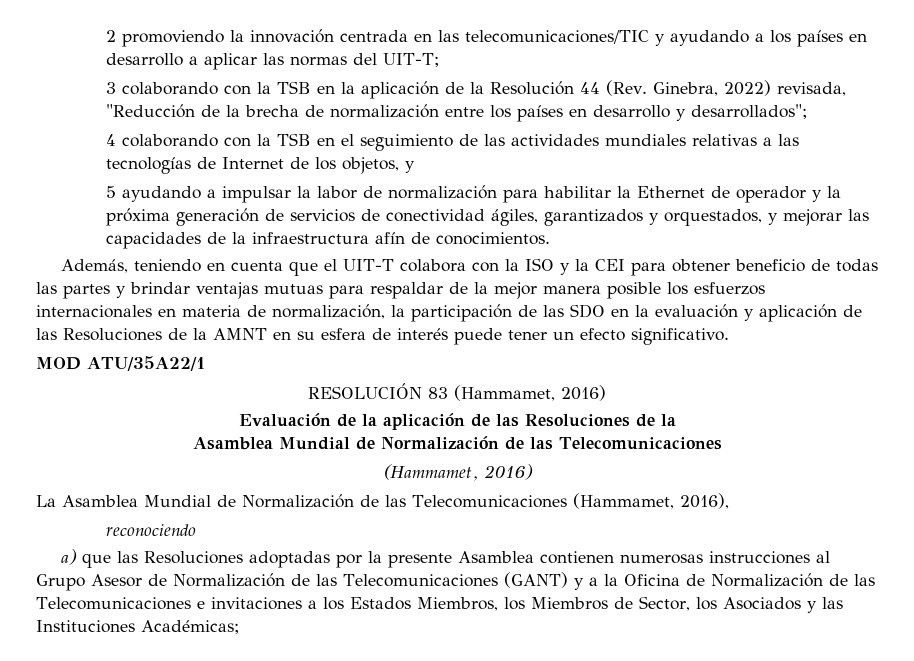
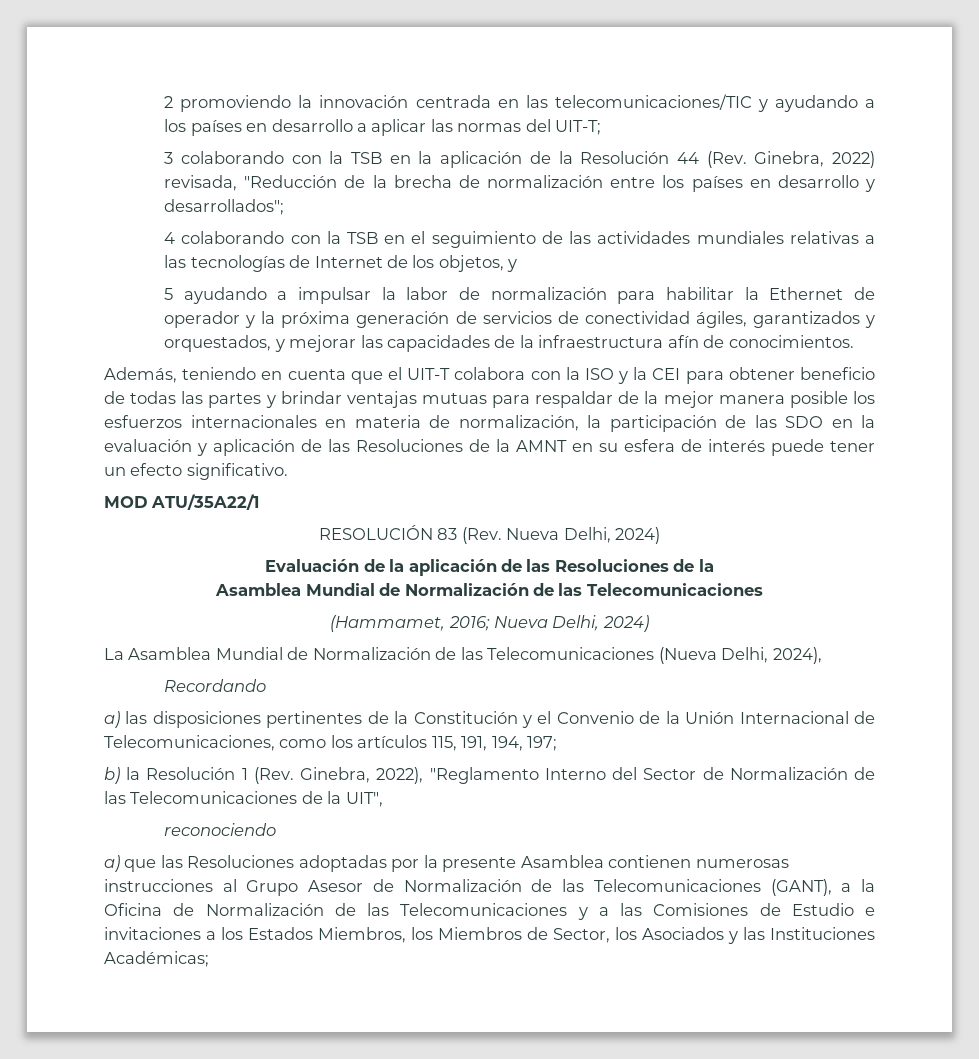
- RESOLUCIÓN 83 (Hammamet, 2016)
+ RESOLUCIÓN 83 (Rev. Nueva Delhi, 2024)
  Evaluación de la aplicación de las Resoluciones de la
  Asamblea Mundial de Normalización de las Telecomunicaciones
- (Hammamet, 2016)
+ (Hammamet, 2016; Nueva Delhi, 2024)
- La Asamblea Mundial de Normalización de las Telecomunicaciones (Hammamet, 2016),
+ La Asamblea Mundial de Normalización de las Telecomunicaciones (Nueva Delhi, 2024),
+ Recordando
+ a) las disposiciones pertinentes de la Constitución y el Convenio de la Unión Internacional de Telecomunicaciones, como los artículos 115, 191, 194, 197;
+ b) la Resolución 1 (Rev. Ginebra, 2022), "Reglamento Interno del Sector de Normalización de las Telecomunicaciones de la UIT",
- a) que las Resoluciones adoptadas por la presente Asamblea contienen numerosas instrucciones al Grupo Asesor de Normalización de las Telecomunicaciones (GANT) y a la Oficina de Normalización de las Telecomunicaciones e invitaciones a los Estados Miembros, los Miembros de Sector, los Asociados y las Instituciones Académicas;
+ a) que las Resoluciones adoptadas por la presente Asamblea contienen numerosas instrucciones al Grupo Asesor de Normalización de las Telecomunicaciones (GANT), a la Oficina de Normalización de las Telecomunicaciones y a las Comisiones de Estudio e invitaciones a los Estados Miembros, los Miembros de Sector, los Asociados y las Instituciones Académicas;

